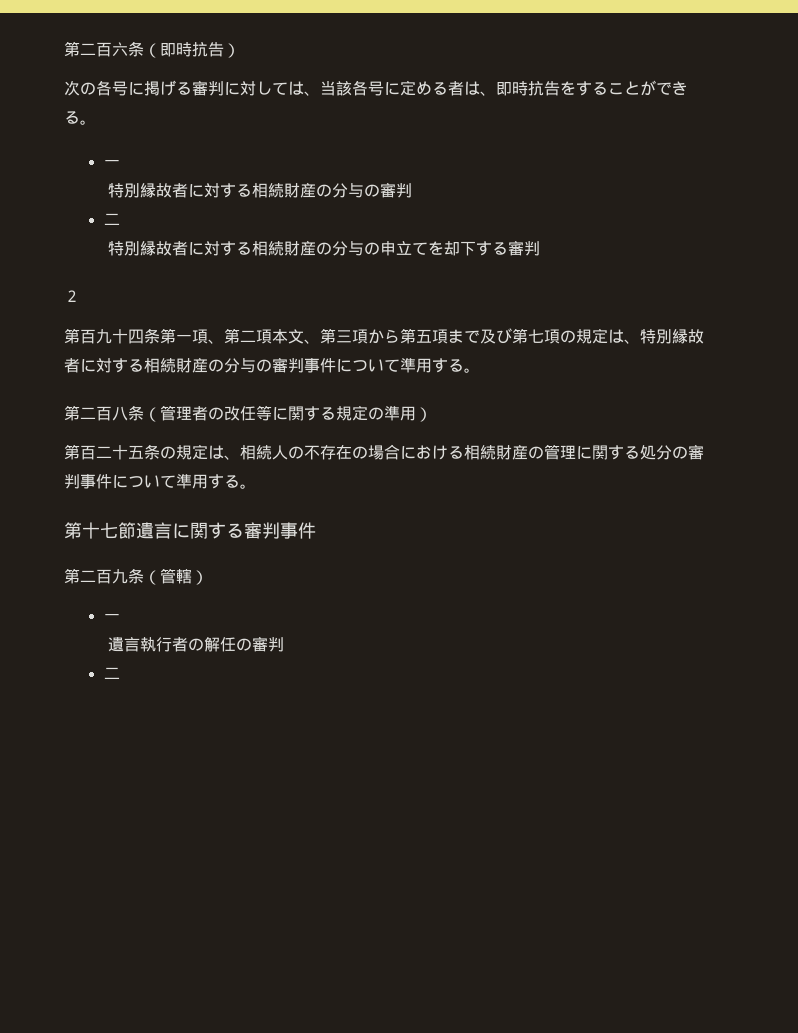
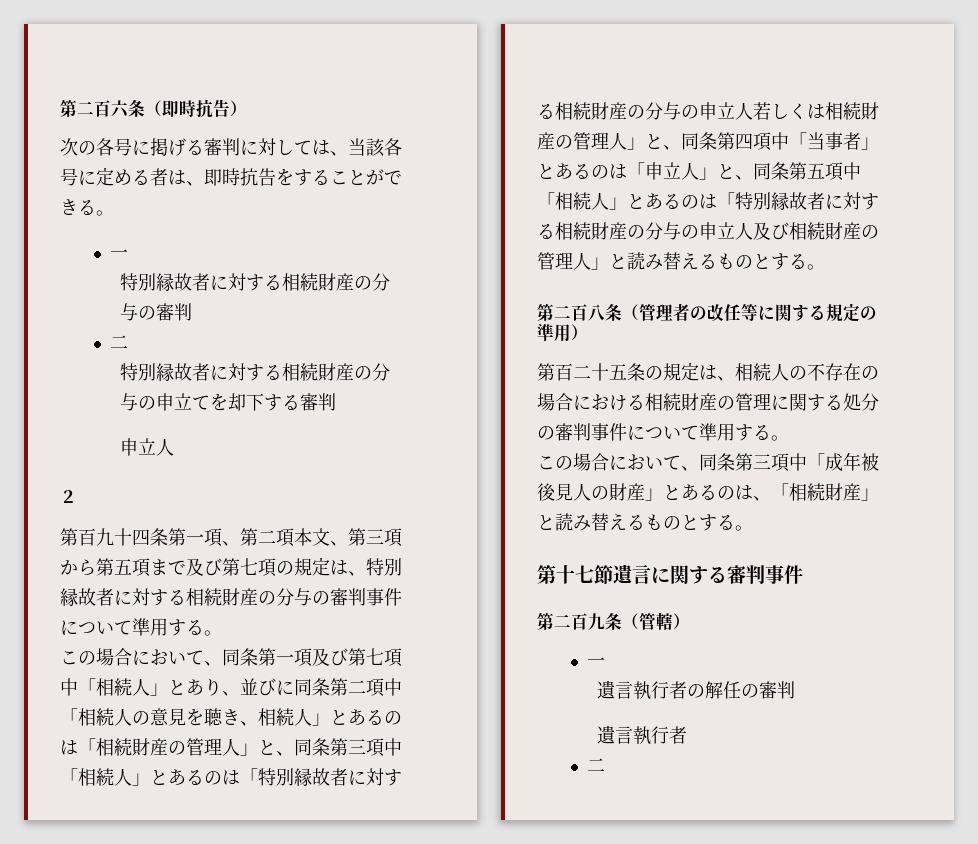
  特別縁故者に対する相続財産の分与の申立てを却下する審判
+ 申立人
+ この場合において、同条第一項及び第七項中「相続人」とあり、並びに同条第二項中「相続人の意見を聴き、相続人」とあるのは「相続財産の管理人」と、同条第三項中「相続人」とあるのは「特別縁故者に対する相続財産の分与の申立人若しくは相続財産の管理人」と、同条第四項中「当事者」とあるのは「申立人」と、同条第五項中「相続人」とあるのは「特別縁故者に対する相続財産の分与の申立人及び相続財産の管理人」と読み替えるものとする。
+ この場合において、同条第三項中「成年被後見人の財産」とあるのは、「相続財産」と読み替えるものとする。
  遺言執行者の解任の審判
+ 遺言執行者

